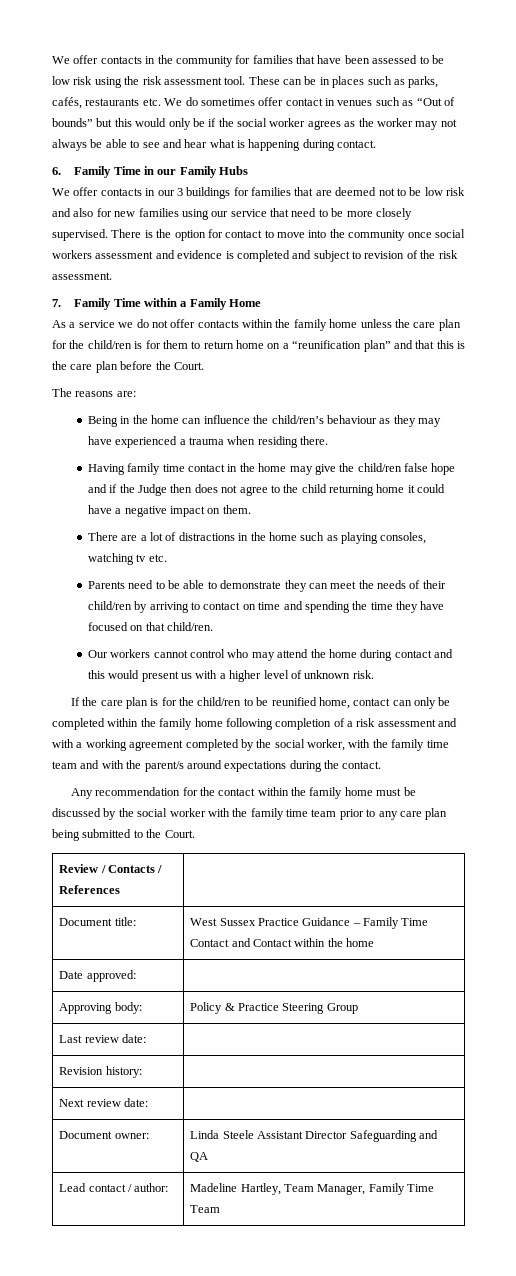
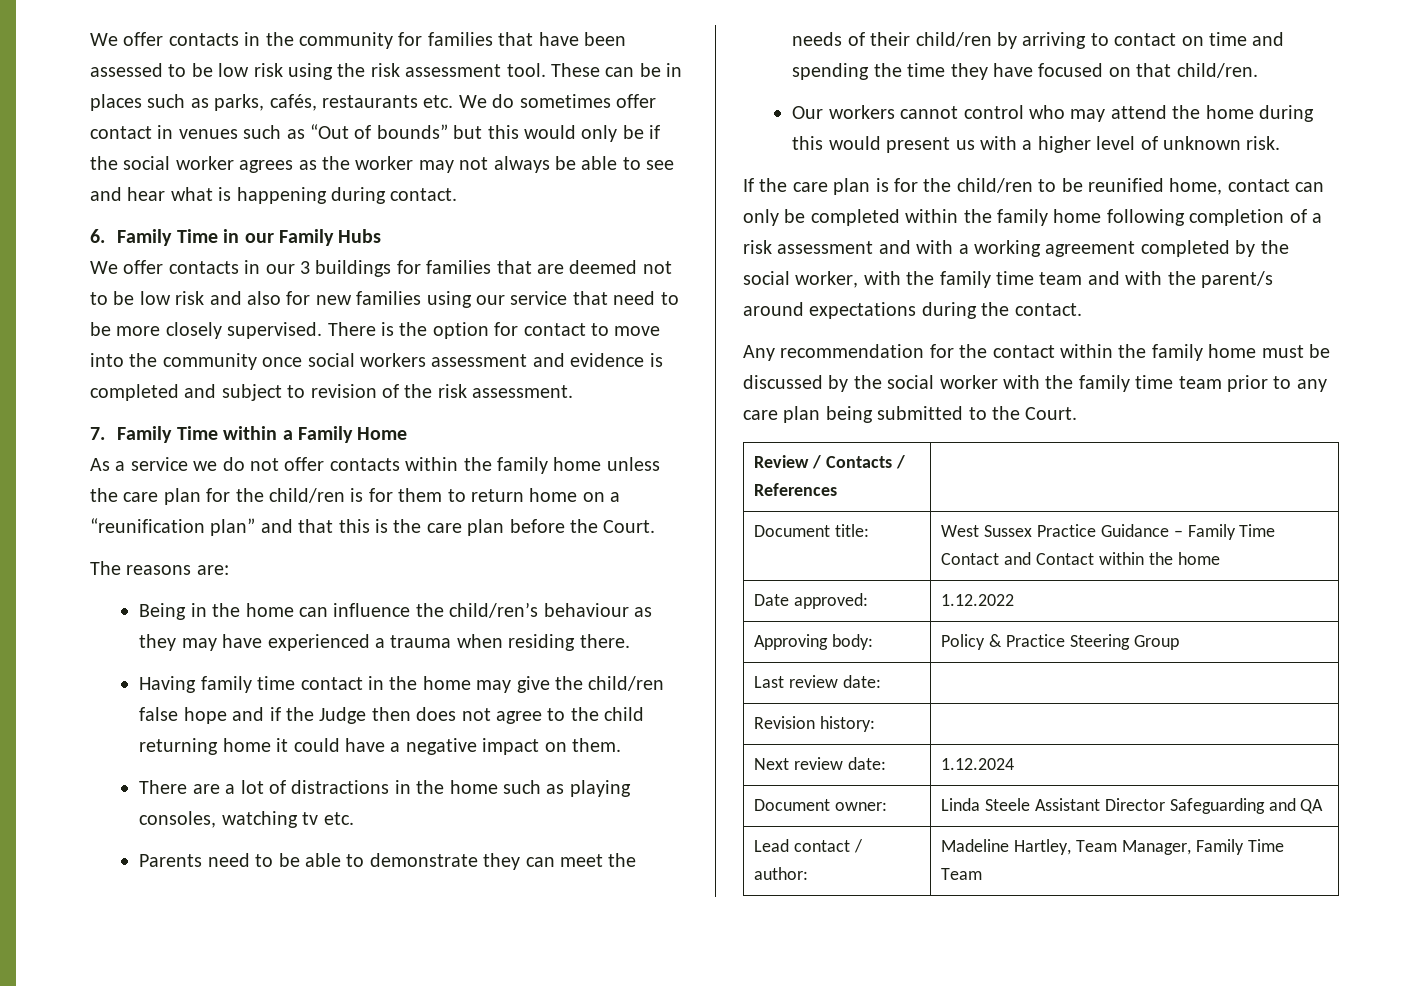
- Our workers cannot control who may attend the home during contact and this would present us with a higher level of unknown risk.
+ Our workers cannot control who may attend the home during this would present us with a higher level of unknown risk.
- Date approved: |
+ Date approved: | 1.12.2022
- Next review date: |
+ Next review date: | 1.12.2024

